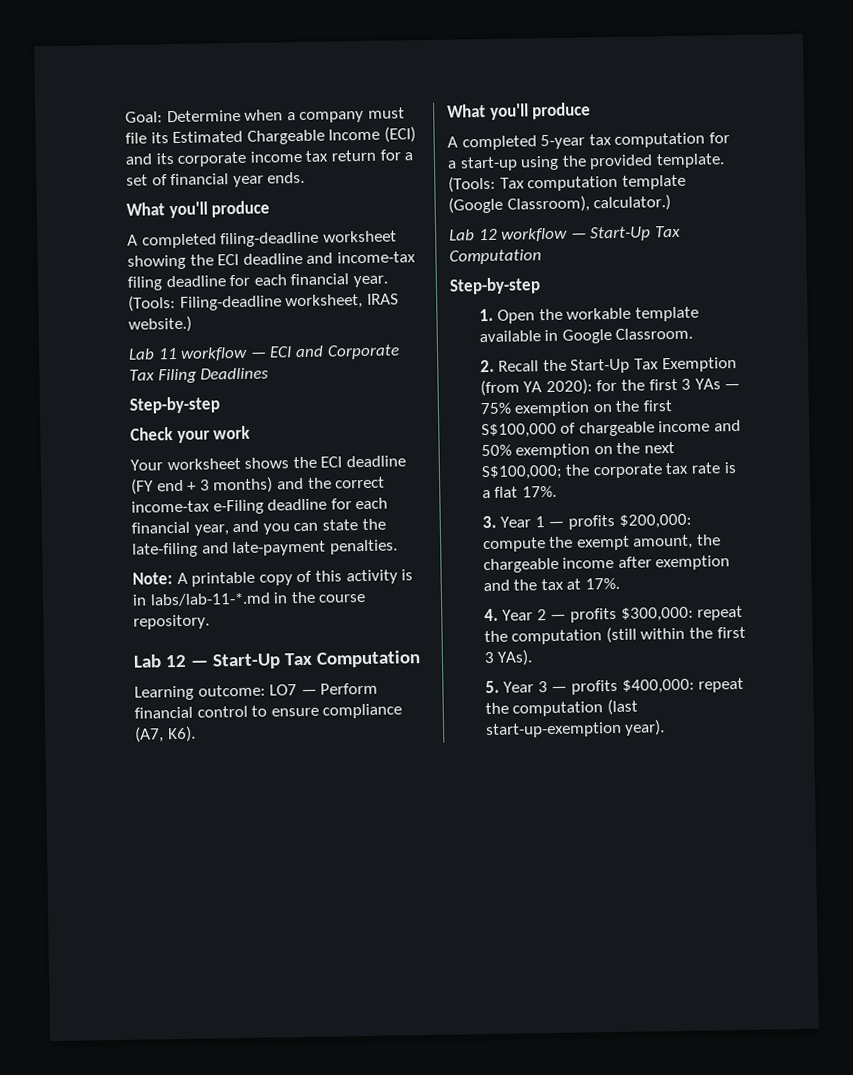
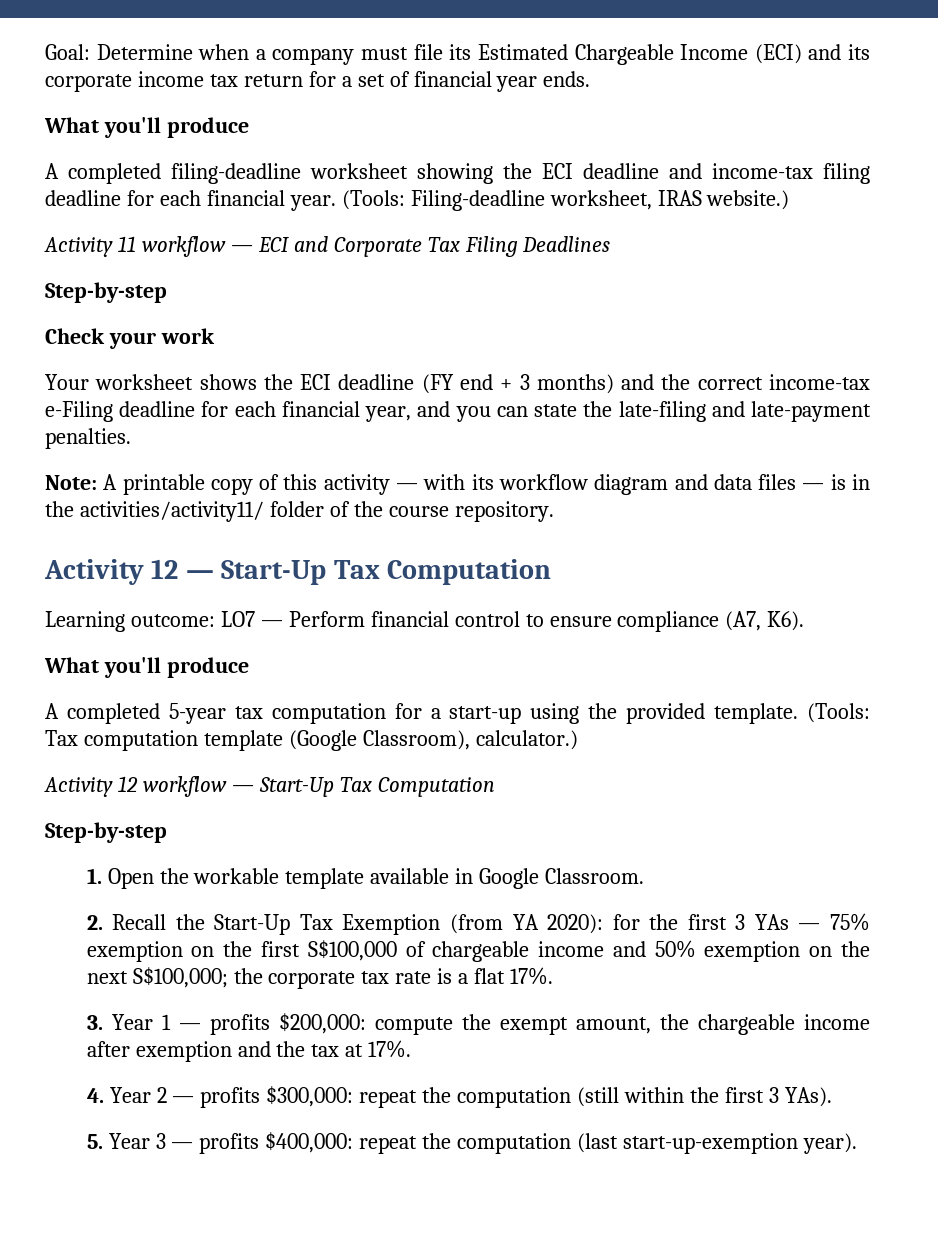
- Lab 11 workflow — ECI and Corporate Tax Filing Deadlines
+ Activity 11 workflow — ECI and Corporate Tax Filing Deadlines
- Note: A printable copy of this activity is in labs/lab-11-*.md in the course repository.
+ Note: A printable copy of this activity — with its workflow diagram and data files — is in the activities/activity11/ folder of the course repository.
- Lab 12 — Start-Up Tax Computation
+ Activity 12 — Start-Up Tax Computation
- Lab 12 workflow — Start-Up Tax Computation
+ Activity 12 workflow — Start-Up Tax Computation

